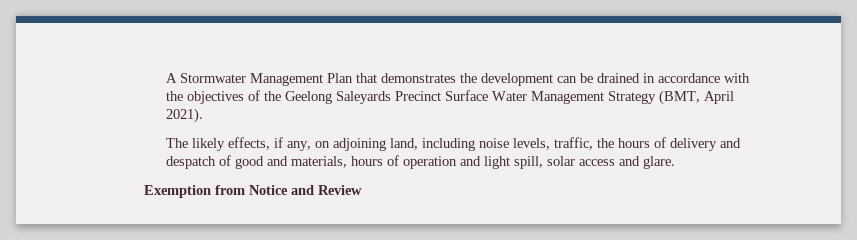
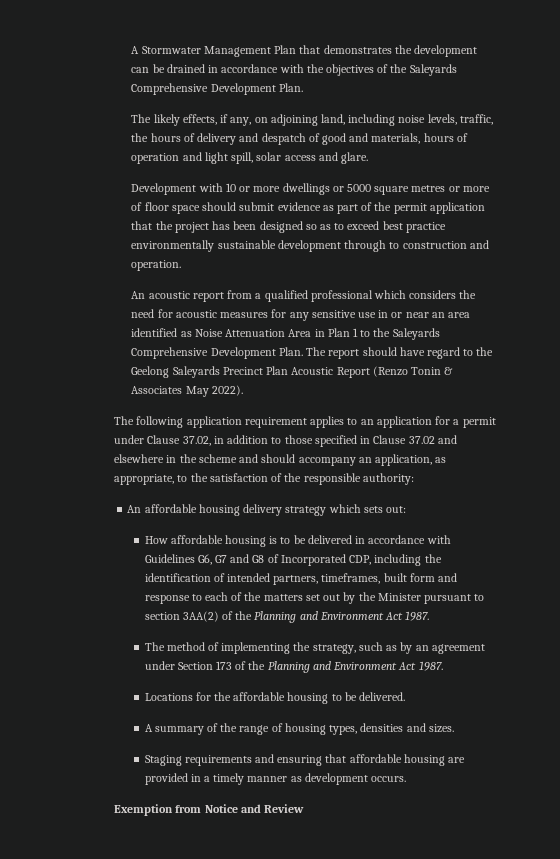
- A Stormwater Management Plan that demonstrates the development can be drained in accordance with the objectives of the Geelong Saleyards Precinct Surface Water Management Strategy (BMT, April 2021).
+ A Stormwater Management Plan that demonstrates the development can be drained in accordance with the objectives of the Saleyards Comprehensive Development Plan.
+ Development with 10 or more dwellings or 5000 square metres or more of floor space should submit evidence as part of the permit application that the project has been designed so as to exceed best practice environmentally sustainable development through to construction and operation.
+ An acoustic report from a qualified professional which considers the need for acoustic measures for any sensitive use in or near an area identified as Noise Attenuation Area in Plan 1 to the Saleyards Comprehensive Development Plan. The report should have regard to the Geelong Saleyards Precinct Plan Acoustic Report (Renzo Tonin & Associates May 2022).
+ The following application requirement applies to an application for a permit under Clause 37.02, in addition to those specified in Clause 37.02 and elsewhere in the scheme and should accompany an application, as appropriate, to the satisfaction of the responsible authority:
+ An affordable housing delivery strategy which sets out:
+ How affordable housing is to be delivered in accordance with Guidelines G6, G7 and G8 of Incorporated CDP, including the identification of intended partners, timeframes, built form and response to each of the matters set out by the Minister pursuant to section 3AA(2) of the Planning and Environment Act 1987.
+ The method of implementing the strategy, such as by an agreement under Section 173 of the Planning and Environment Act 1987.
+ Locations for the affordable housing to be delivered.
+ A summary of the range of housing types, densities and sizes.
+ Staging requirements and ensuring that affordable housing are provided in a timely manner as development occurs.

